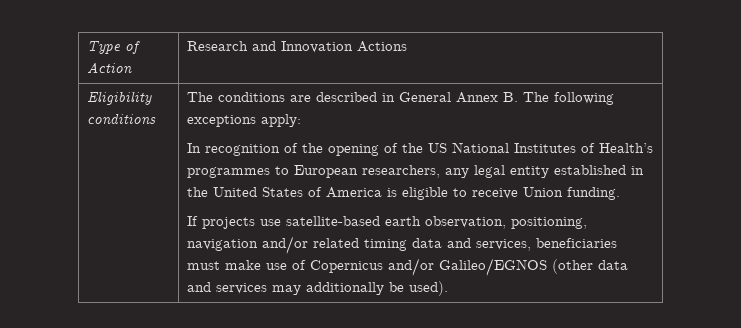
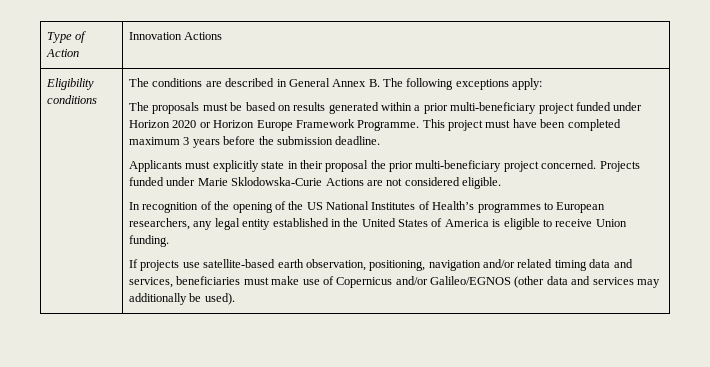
- Type of Action | Research and Innovation Actions
+ Type of Action | Innovation Actions
+ The proposals must be based on results generated within a prior multi-beneficiary project funded under Horizon 2020 or Horizon Europe Framework Programme. This project must have been completed maximum 3 years before the submission deadline.
+ Applicants must explicitly state in their proposal the prior multi-beneficiary project concerned. Projects funded under Marie Sklodowska-Curie Actions are not considered eligible.

